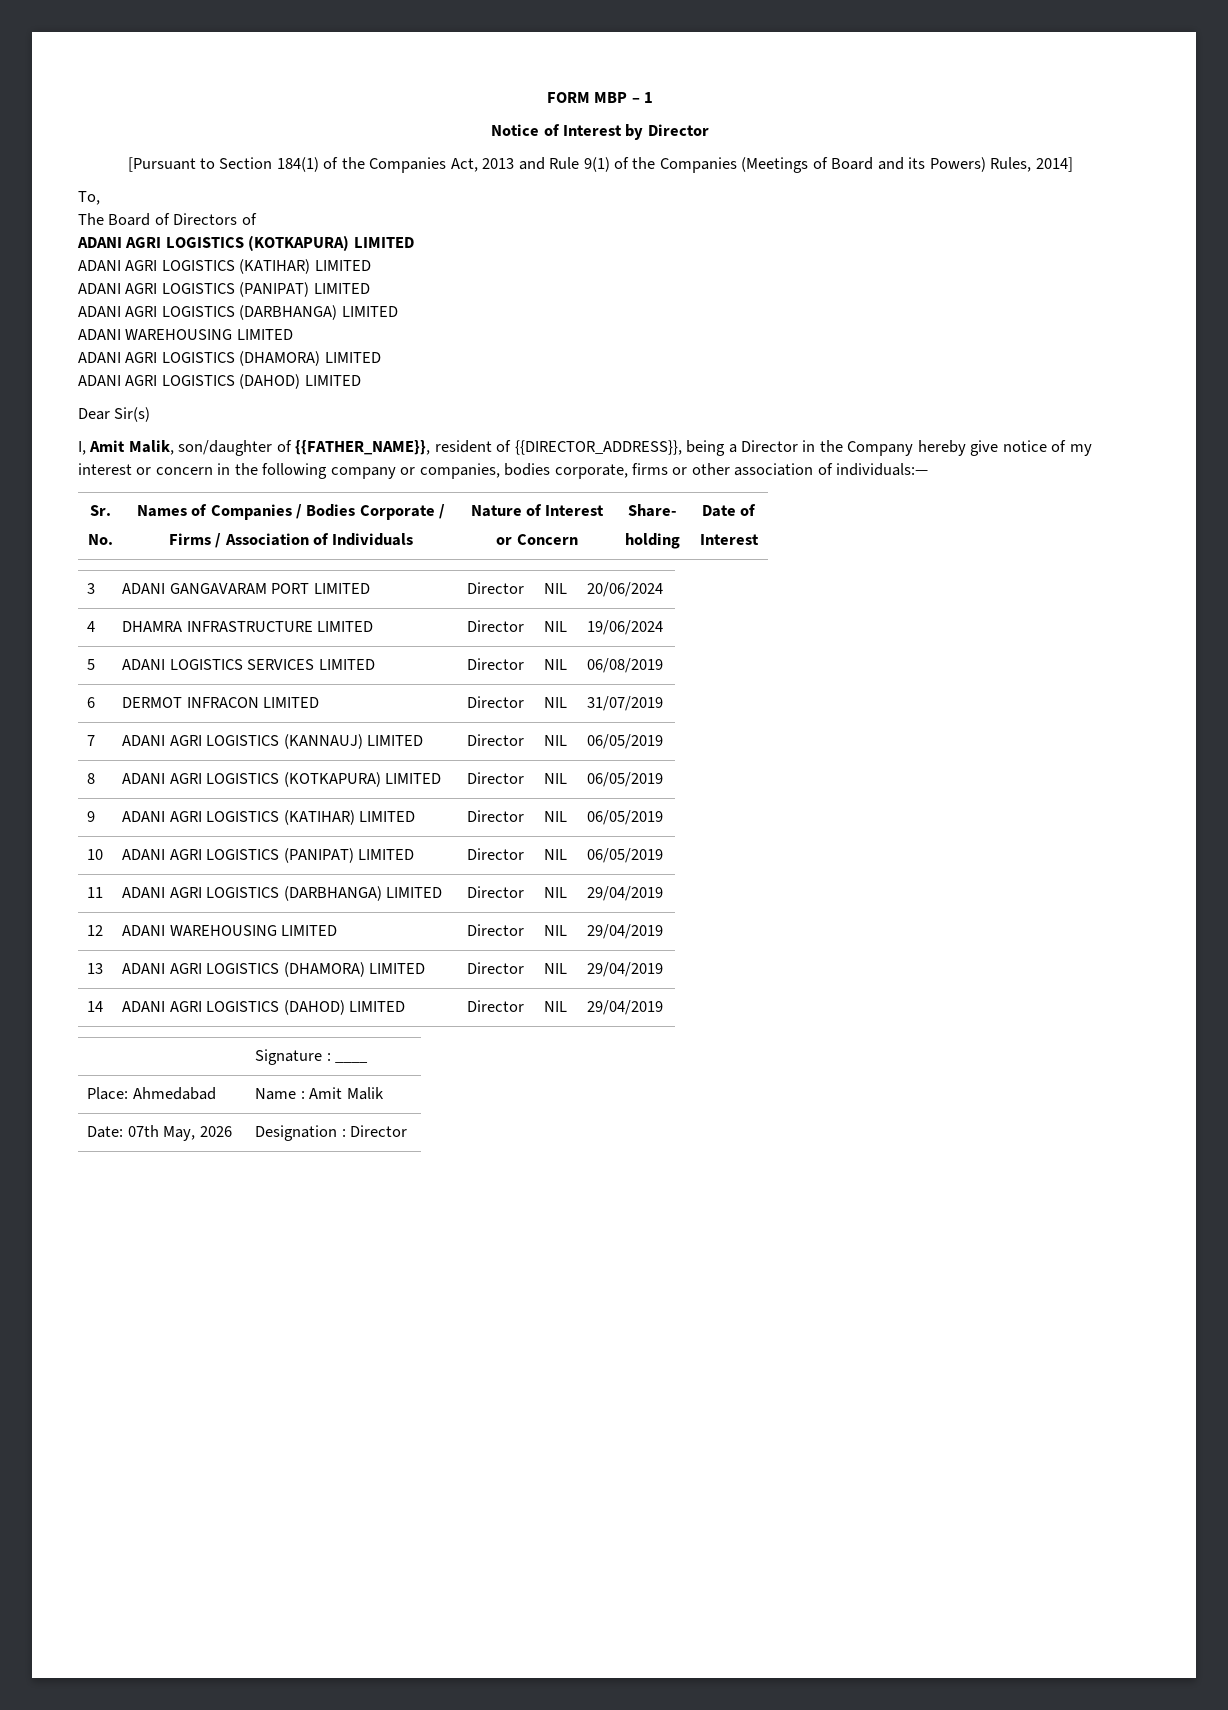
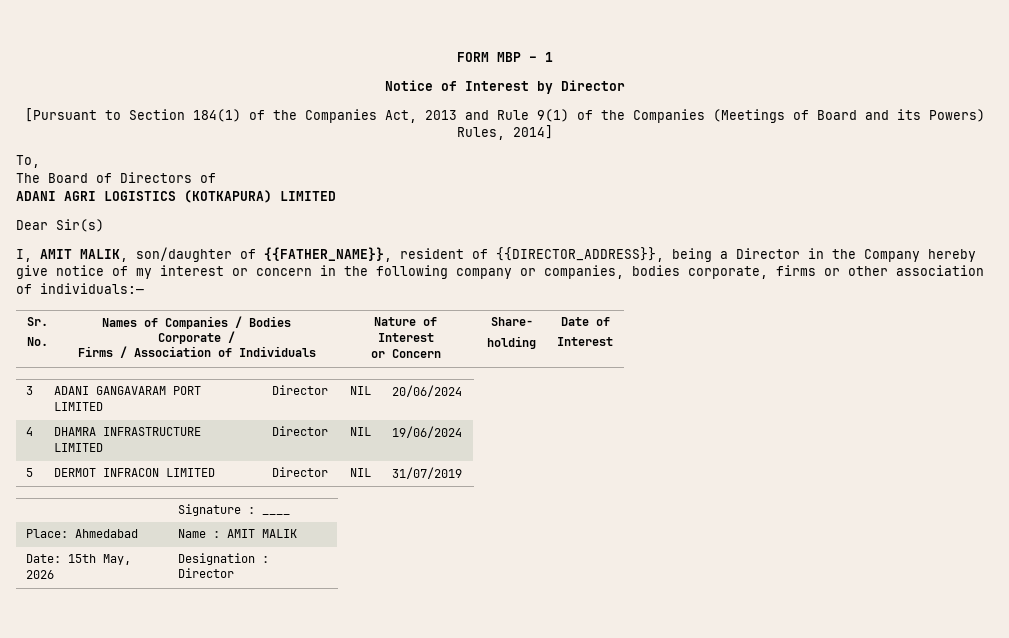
  The Board of Directors of
  ADANI AGRI LOGISTICS (KOTKAPURA) LIMITED
- ADANI AGRI LOGISTICS (KATIHAR) LIMITED
- ADANI AGRI LOGISTICS (PANIPAT) LIMITED
- ADANI AGRI LOGISTICS (DARBHANGA) LIMITED
- ADANI WAREHOUSING LIMITED
- ADANI AGRI LOGISTICS (DHAMORA) LIMITED
- ADANI AGRI LOGISTICS (DAHOD) LIMITED
- I, Amit Malik, son/daughter of {{FATHER_NAME}}, resident of {{DIRECTOR_ADDRESS}}, being a Director in the Company hereby give notice of my interest or concern in the following company or companies, bodies corporate, firms or other association of individuals:—
+ I, AMIT MALIK, son/daughter of {{FATHER_NAME}}, resident of {{DIRECTOR_ADDRESS}}, being a Director in the Company hereby give notice of my interest or concern in the following company or companies, bodies corporate, firms or other association of individuals:—
- 5 | ADANI LOGISTICS SERVICES LIMITED | Director | NIL | 06/08/2019
- 6 | DERMOT INFRACON LIMITED | Director | NIL | 31/07/2019
+ 5 | DERMOT INFRACON LIMITED | Director | NIL | 31/07/2019
- 7 | ADANI AGRI LOGISTICS (KANNAUJ) LIMITED | Director | NIL | 06/05/2019
- 8 | ADANI AGRI LOGISTICS (KOTKAPURA) LIMITED | Director | NIL | 06/05/2019
- 9 | ADANI AGRI LOGISTICS (KATIHAR) LIMITED | Director | NIL | 06/05/2019
- 10 | ADANI AGRI LOGISTICS (PANIPAT) LIMITED | Director | NIL | 06/05/2019
- 11 | ADANI AGRI LOGISTICS (DARBHANGA) LIMITED | Director | NIL | 29/04/2019
- 12 | ADANI WAREHOUSING LIMITED | Director | NIL | 29/04/2019
- 13 | ADANI AGRI LOGISTICS (DHAMORA) LIMITED | Director | NIL | 29/04/2019
- 14 | ADANI AGRI LOGISTICS (DAHOD) LIMITED | Director | NIL | 29/04/2019
- Place: Ahmedabad | Name : Amit Malik
+ Place: Ahmedabad | Name : AMIT MALIK
- Date: 07th May, 2026 | Designation : Director
+ Date: 15th May, 2026 | Designation : Director

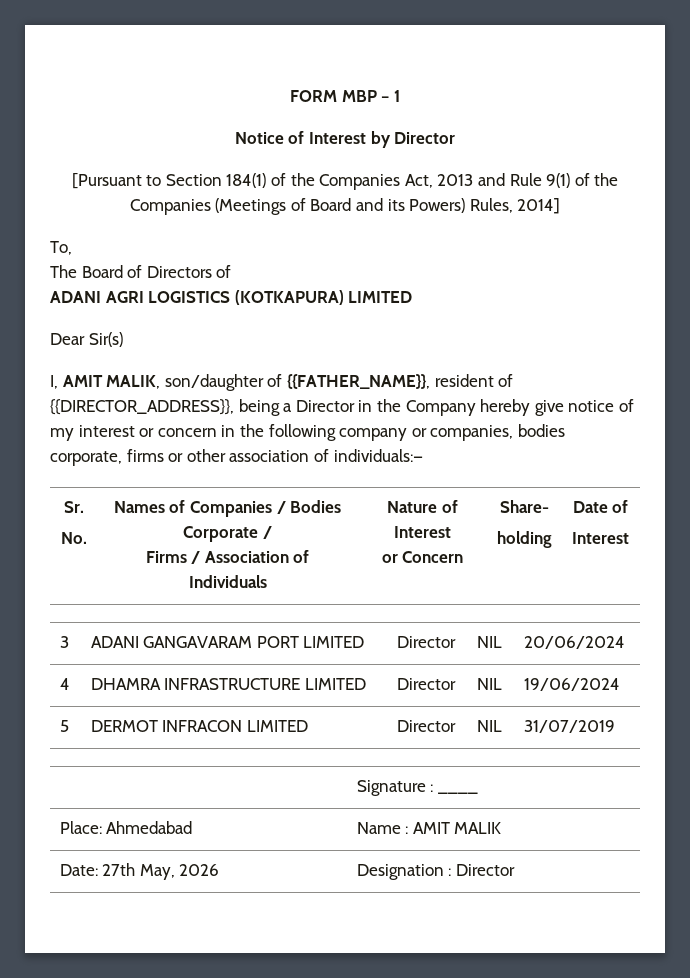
- Date: 15th May, 2026 | Designation : Director
+ Date: 27th May, 2026 | Designation : Director

